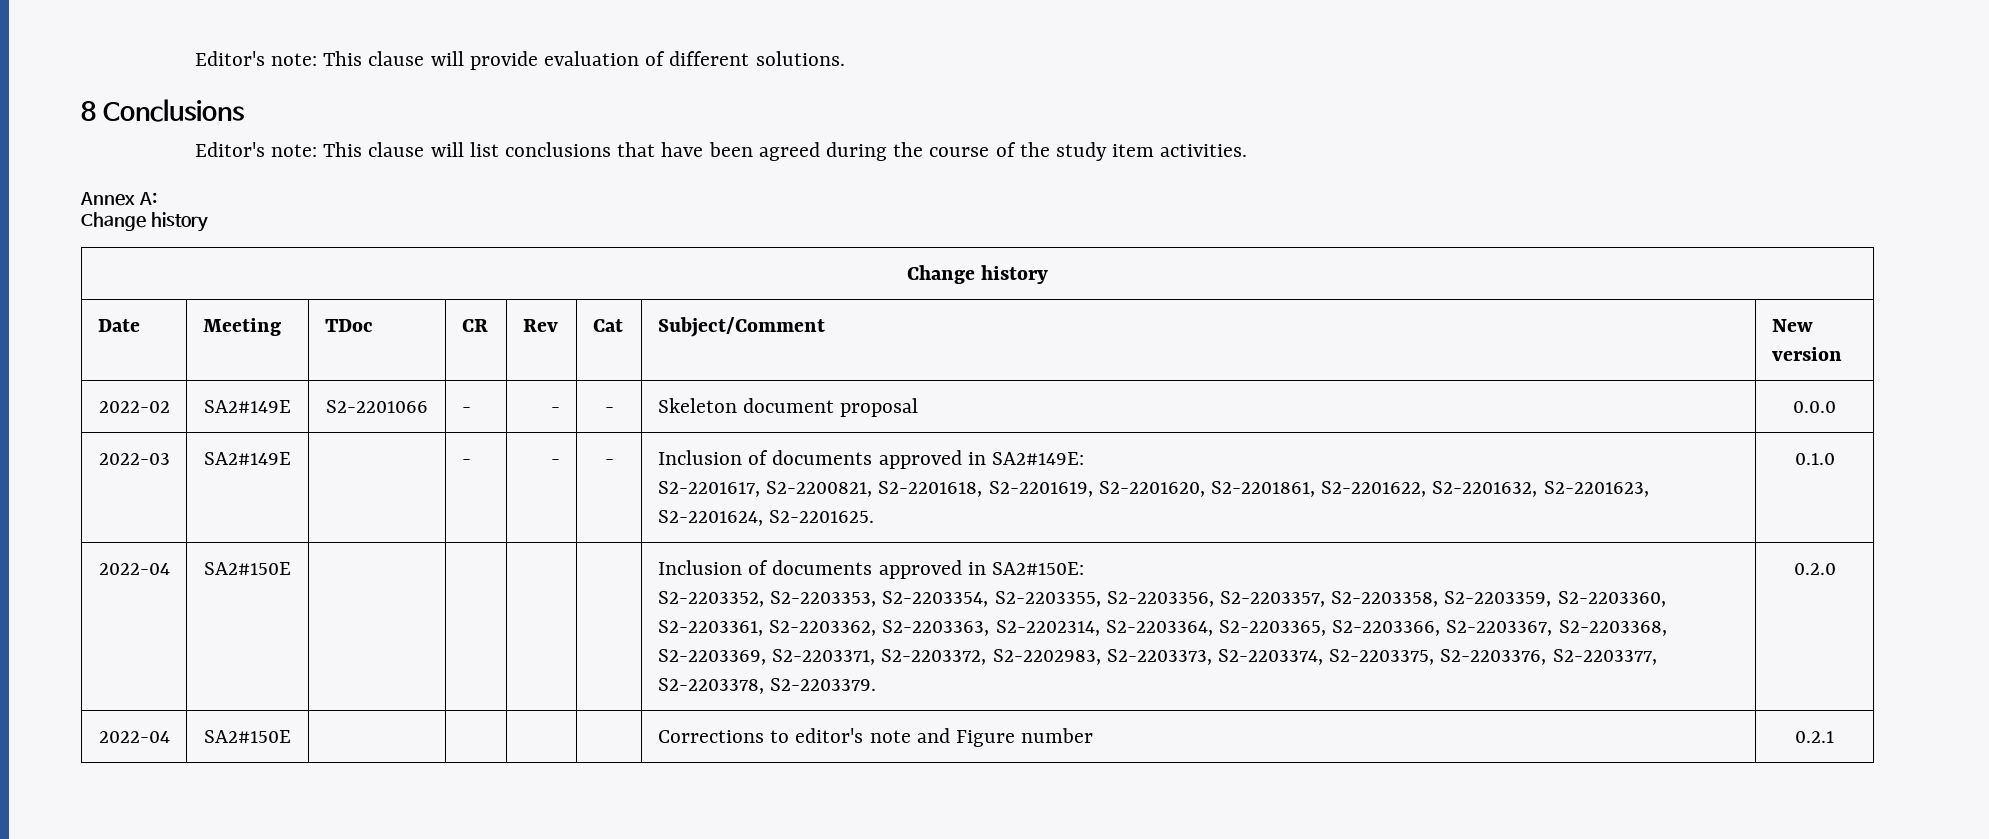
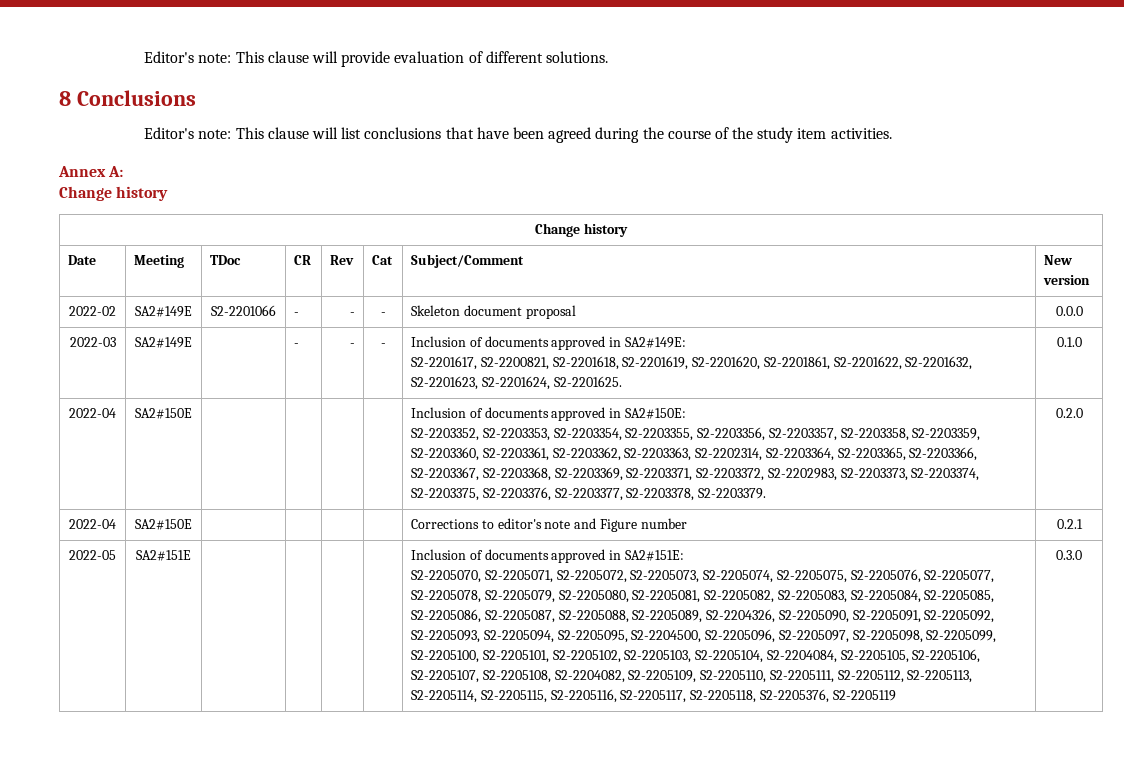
+ 2022-05 | SA2#151E | | | | | Inclusion of documents approved in SA2#151E:
+ S2-2205070, S2-2205071, S2-2205072, S2-2205073, S2-2205074, S2-2205075, S2-2205076, S2-2205077, S2-2205078, S2-2205079, S2-2205080, S2-2205081, S2-2205082, S2-2205083, S2-2205084, S2-2205085, S2-2205086, S2-2205087, S2-2205088, S2-2205089, S2-2204326, S2-2205090, S2-2205091, S2-2205092, S2-2205093, S2-2205094, S2-2205095, S2-2204500, S2-2205096, S2-2205097, S2-2205098, S2-2205099, S2-2205100, S2-2205101, S2-2205102, S2-2205103, S2-2205104, S2-2204084, S2-2205105, S2-2205106, S2-2205107, S2-2205108, S2-2204082, S2-2205109, S2-2205110, S2-2205111, S2-2205112, S2-2205113, S2-2205114, S2-2205115, S2-2205116, S2-2205117, S2-2205118, S2-2205376, S2-2205119 | 0.3.0

